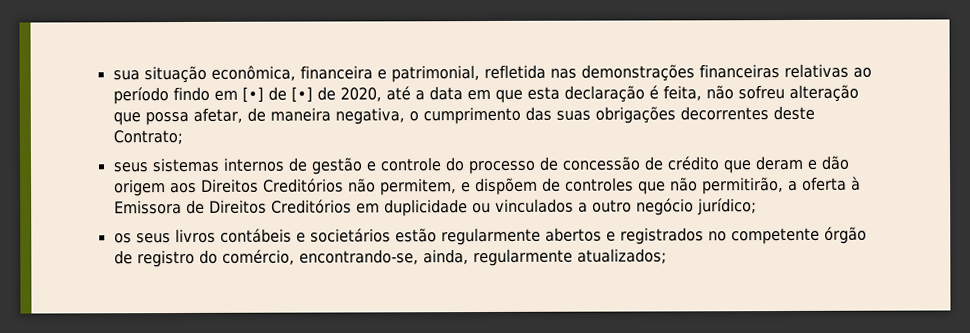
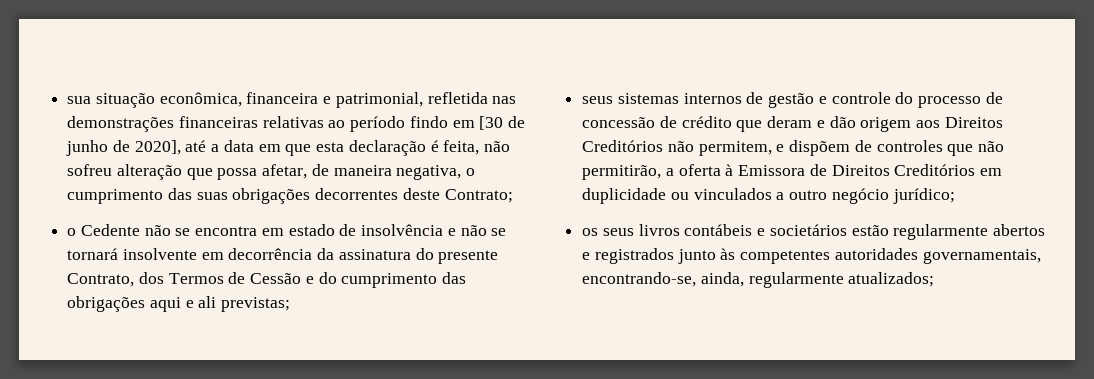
- sua situação econômica, financeira e patrimonial, refletida nas demonstrações financeiras relativas ao período findo em [•] de [•] de 2020, até a data em que esta declaração é feita, não sofreu alteração que possa afetar, de maneira negativa, o cumprimento das suas obrigações decorrentes deste Contrato;
+ sua situação econômica, financeira e patrimonial, refletida nas demonstrações financeiras relativas ao período findo em [30 de junho de 2020], até a data em que esta declaração é feita, não sofreu alteração que possa afetar, de maneira negativa, o cumprimento das suas obrigações decorrentes deste Contrato;
+ o Cedente não se encontra em estado de insolvência e não se tornará insolvente em decorrência da assinatura do presente Contrato, dos Termos de Cessão e do cumprimento das obrigações aqui e ali previstas;
- os seus livros contábeis e societários estão regularmente abertos e registrados no competente órgão de registro do comércio, encontrando-se, ainda, regularmente atualizados;
+ os seus livros contábeis e societários estão regularmente abertos e registrados junto às competentes autoridades governamentais, encontrando-se, ainda, regularmente atualizados;

